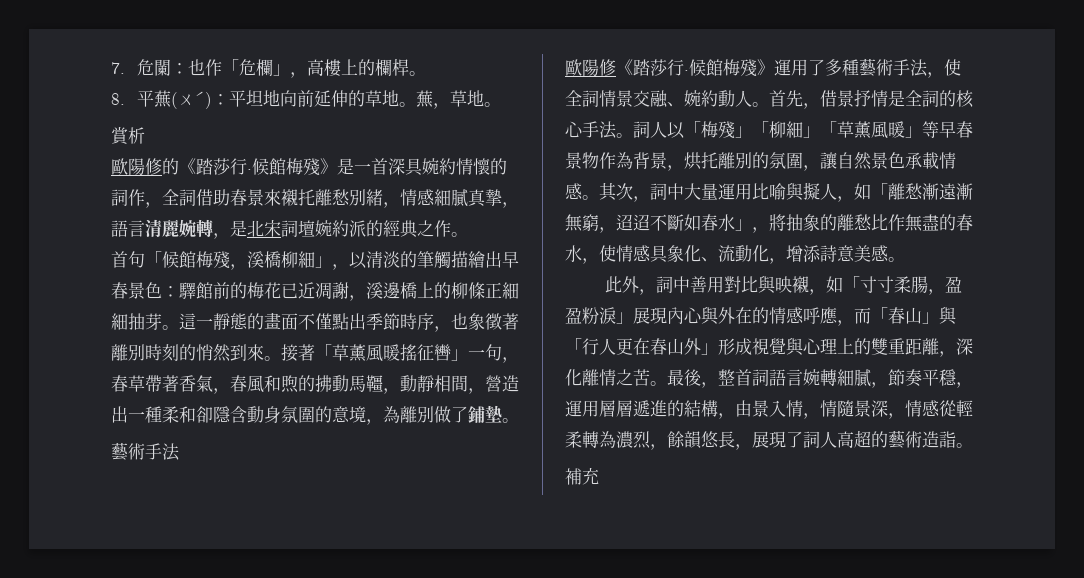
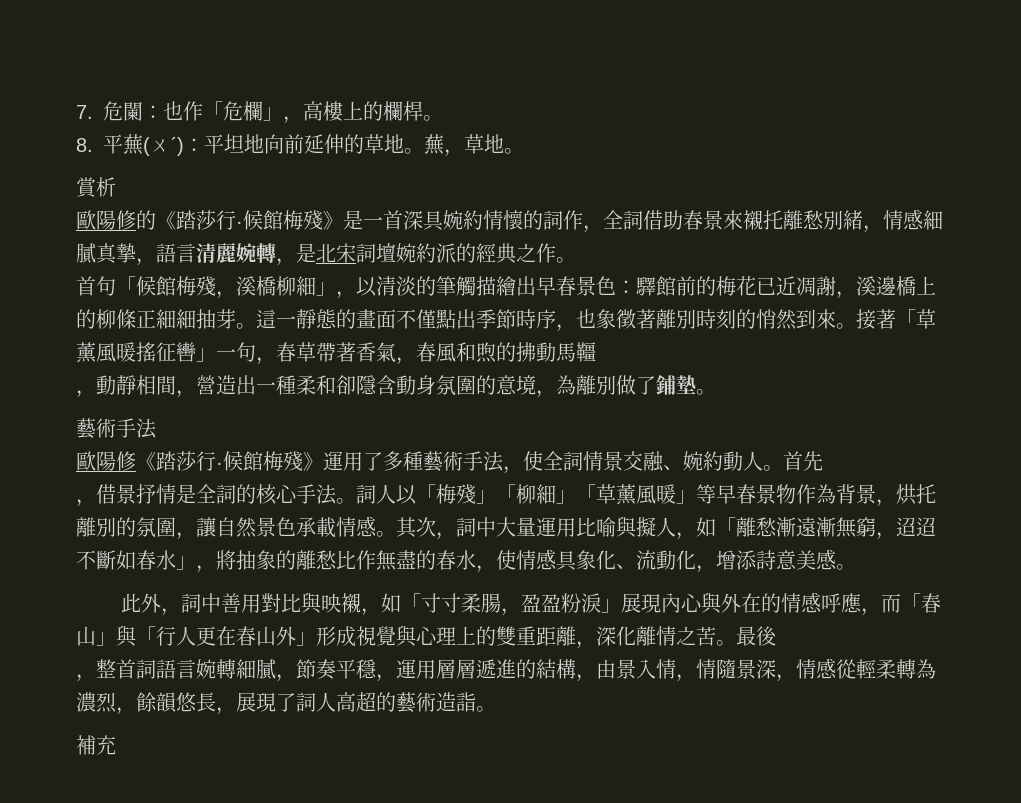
- 接著「草薰風暖搖征轡」一句，春草帶著香氣，春風和煦的拂動馬韁，動靜相間，營造出一種柔和卻隱含動身氛圍的意境，為離別做了鋪墊。
+ 接著「草薰風暖搖征轡」一句，春草帶著香氣，春風和煦的拂動馬韁
+ ，動靜相間，營造出一種柔和卻隱含動身氛圍的意境，為離別做了鋪墊。
- 首先，借景抒情是全詞的核心手法。
+ 首先
+ ，借景抒情是全詞的核心手法。
- 最後，整首詞語言婉轉細膩，節奏平穩，運用層層遞進的結構，由景入情，情隨景深，情感從輕柔轉為濃烈，餘韻悠長，展現了詞人高超的藝術造詣。
+ 最後
+ ，整首詞語言婉轉細膩，節奏平穩，運用層層遞進的結構，由景入情，情隨景深，情感從輕柔轉為濃烈，餘韻悠長，展現了詞人高超的藝術造詣。

